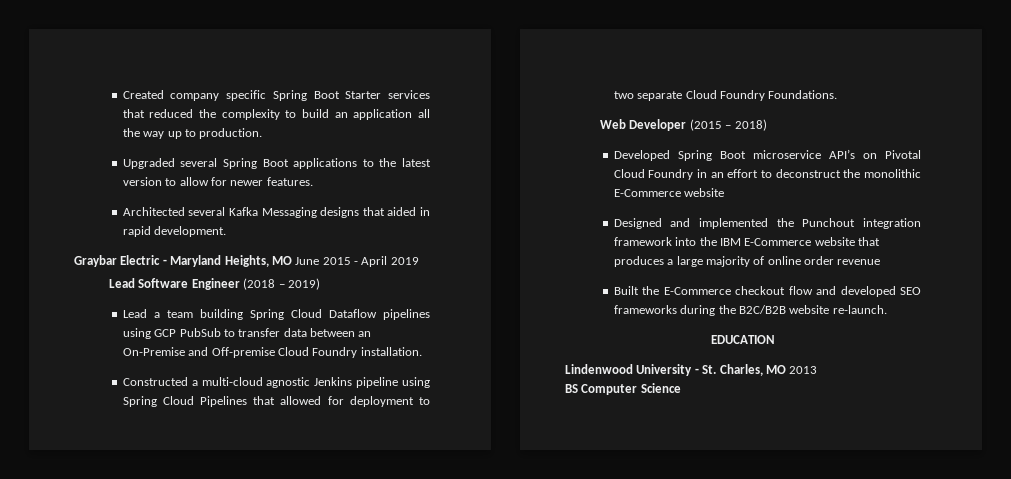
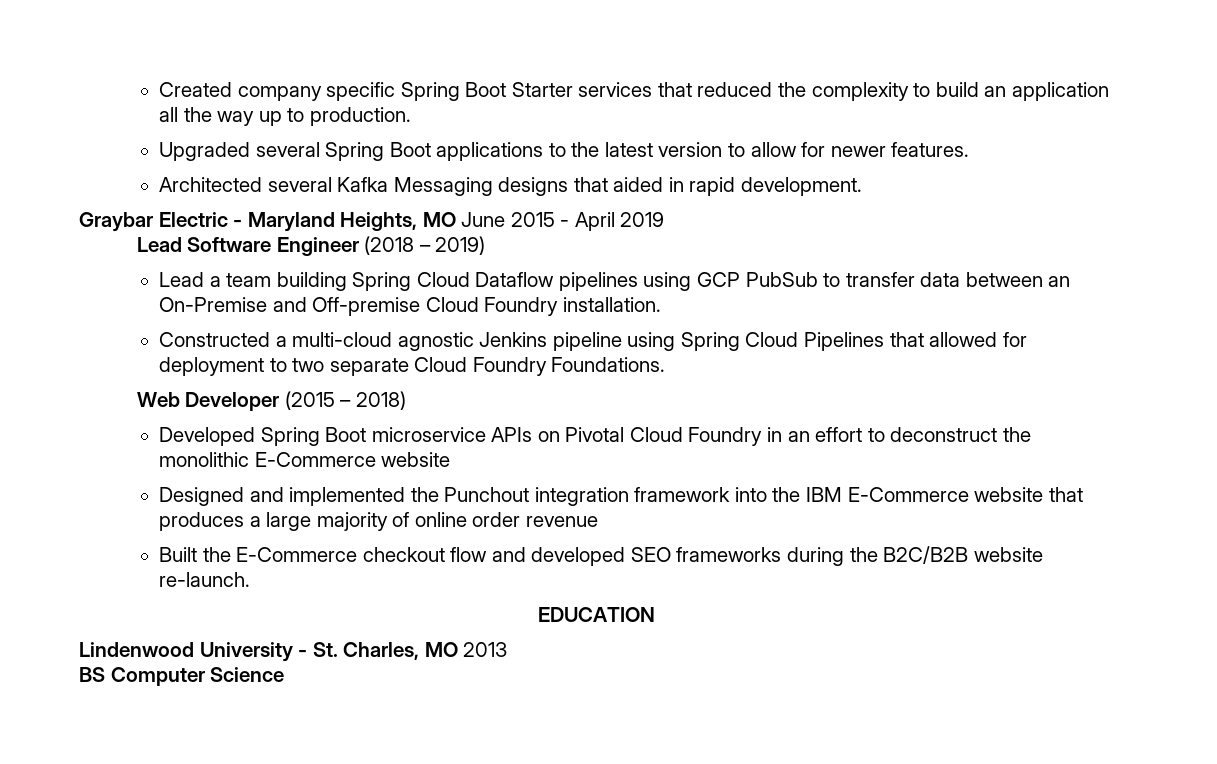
- Developed Spring Boot microservice API’s on Pivotal Cloud Foundry in an effort to deconstruct the monolithic E-Commerce website
+ Developed Spring Boot microservice APIs on Pivotal Cloud Foundry in an effort to deconstruct the monolithic E-Commerce website

